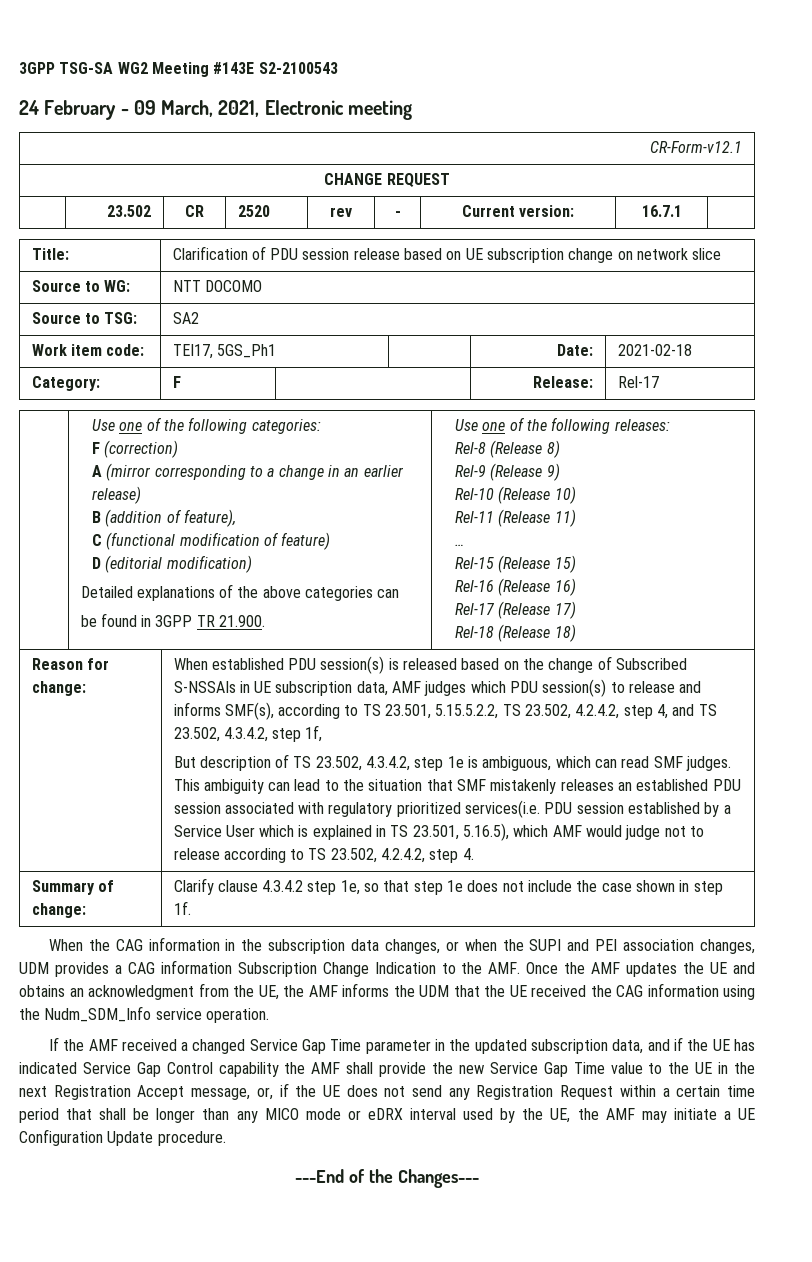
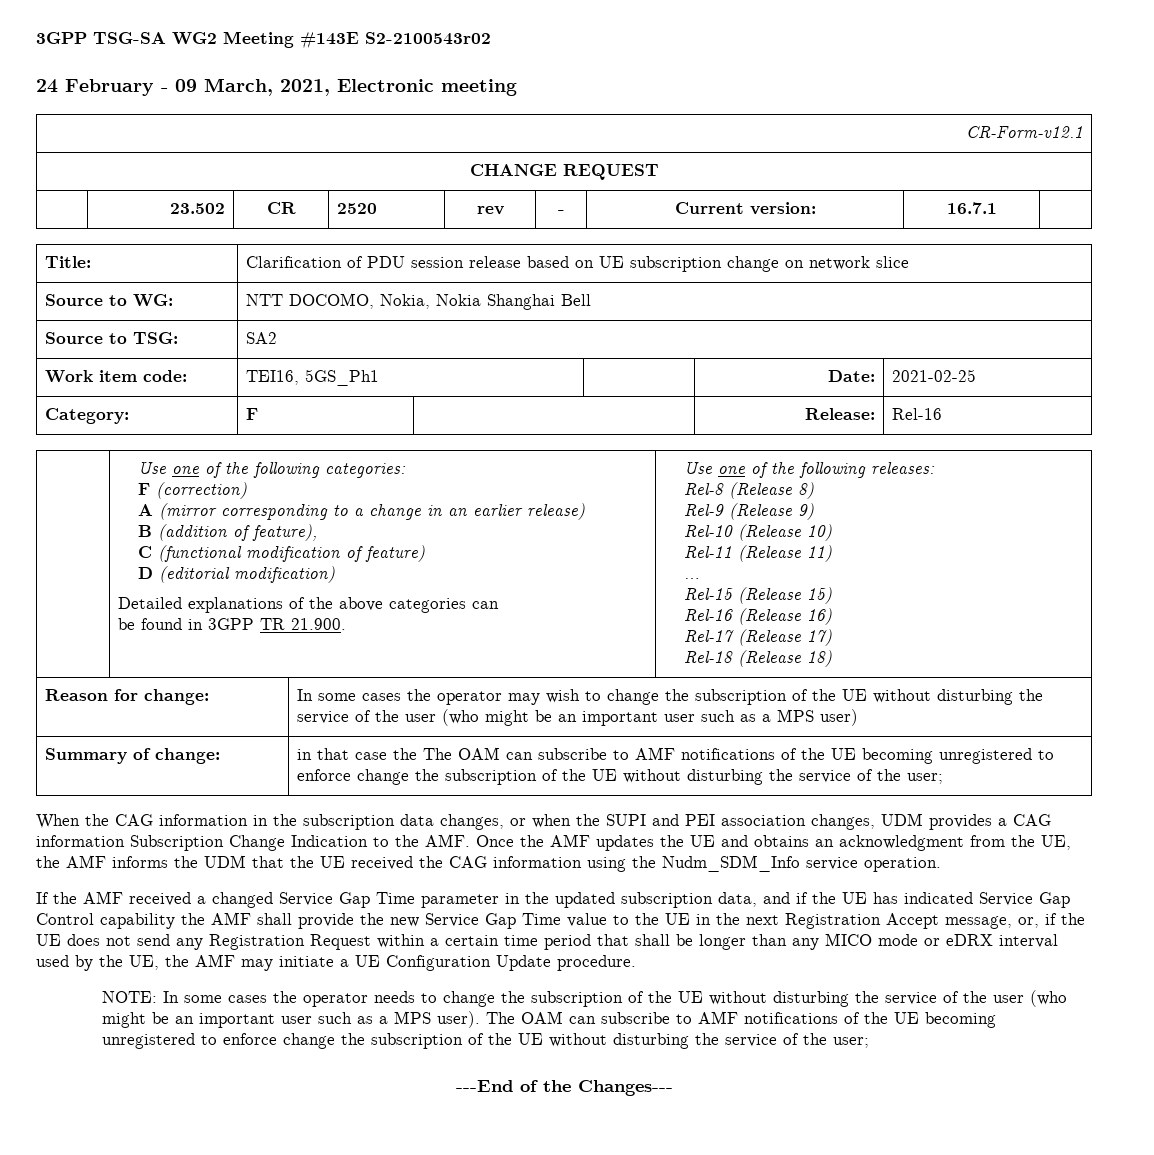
- 3GPP TSG-SA WG2 Meeting #143E S2-2100543
+ 3GPP TSG-SA WG2 Meeting #143E S2-2100543r02
- Source to WG: | NTT DOCOMO
+ Source to WG: | NTT DOCOMO, Nokia, Nokia Shanghai Bell
- Work item code: | TEI17, 5GS_Ph1 | | Date: | 2021-02-18
+ Work item code: | TEI16, 5GS_Ph1 | | Date: | 2021-02-25
- Category: | F | | Release: | Rel-17
+ Category: | F | | Release: | Rel-16
- When established PDU session(s) is released based on the change of Subscribed S-NSSAIs in UE subscription data, AMF judges which PDU session(s) to release and informs SMF(s), according to TS 23.501, 5.15.5.2.2, TS 23.502, 4.2.4.2, step 4, and TS 23.502, 4.3.4.2, step 1f,
- But description of TS 23.502, 4.3.4.2, step 1e is ambiguous, which can read SMF judges. This ambiguity can lead to the situation that SMF mistakenly releases an established PDU session associated with regulatory prioritized services(i.e. PDU session established by a Service User which is explained in TS 23.501, 5.16.5), which AMF would judge not to release according to TS 23.502, 4.2.4.2, step 4.
- Summary of change: | Clarify clause 4.3.4.2 step 1e, so that step 1e does not include the case shown in step 1f.
+ In some cases the operator may wish to change the subscription of the UE without disturbing the service of the user (who might be an important user such as a MPS user)
+ Summary of change: | in that case the The OAM can subscribe to AMF notifications of the UE becoming unregistered to enforce change the subscription of the UE without disturbing the service of the user;
+ NOTE: In some cases the operator needs to change the subscription of the UE without disturbing the service of the user (who might be an important user such as a MPS user). The OAM can subscribe to AMF notifications of the UE becoming unregistered to enforce change the subscription of the UE without disturbing the service of the user;

